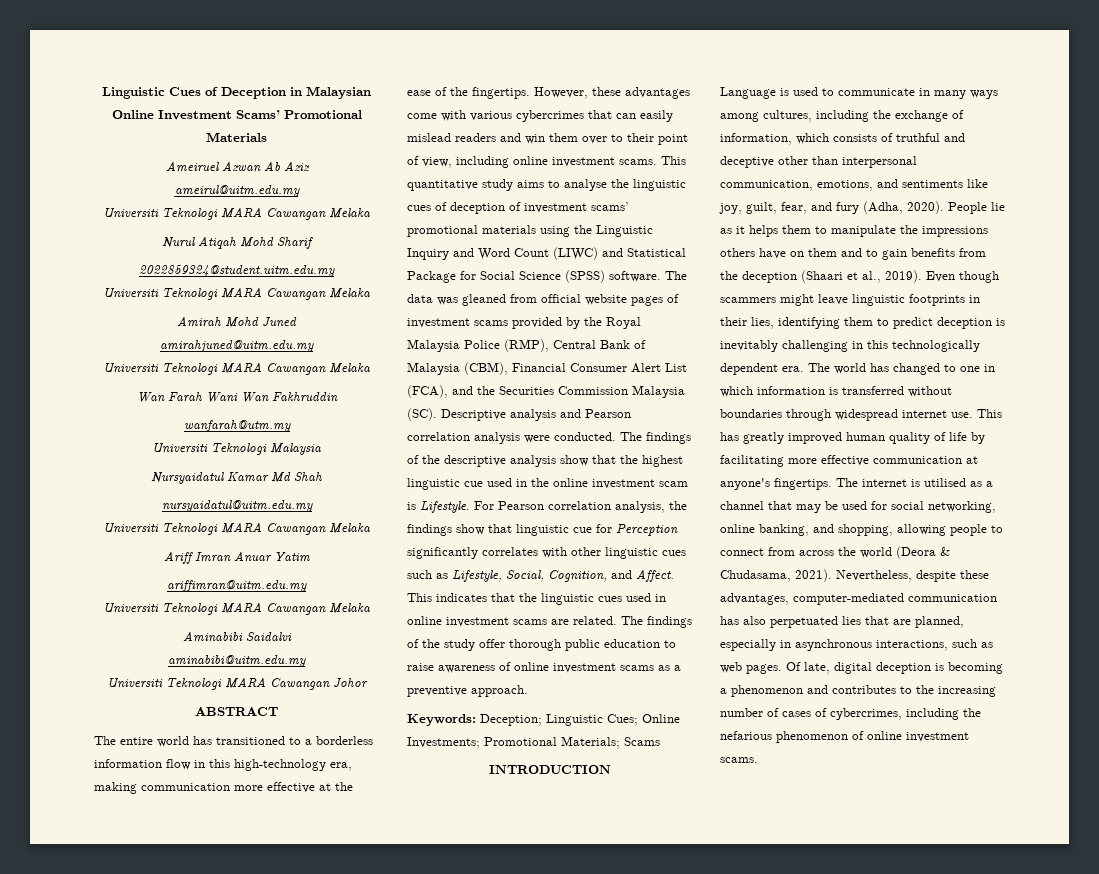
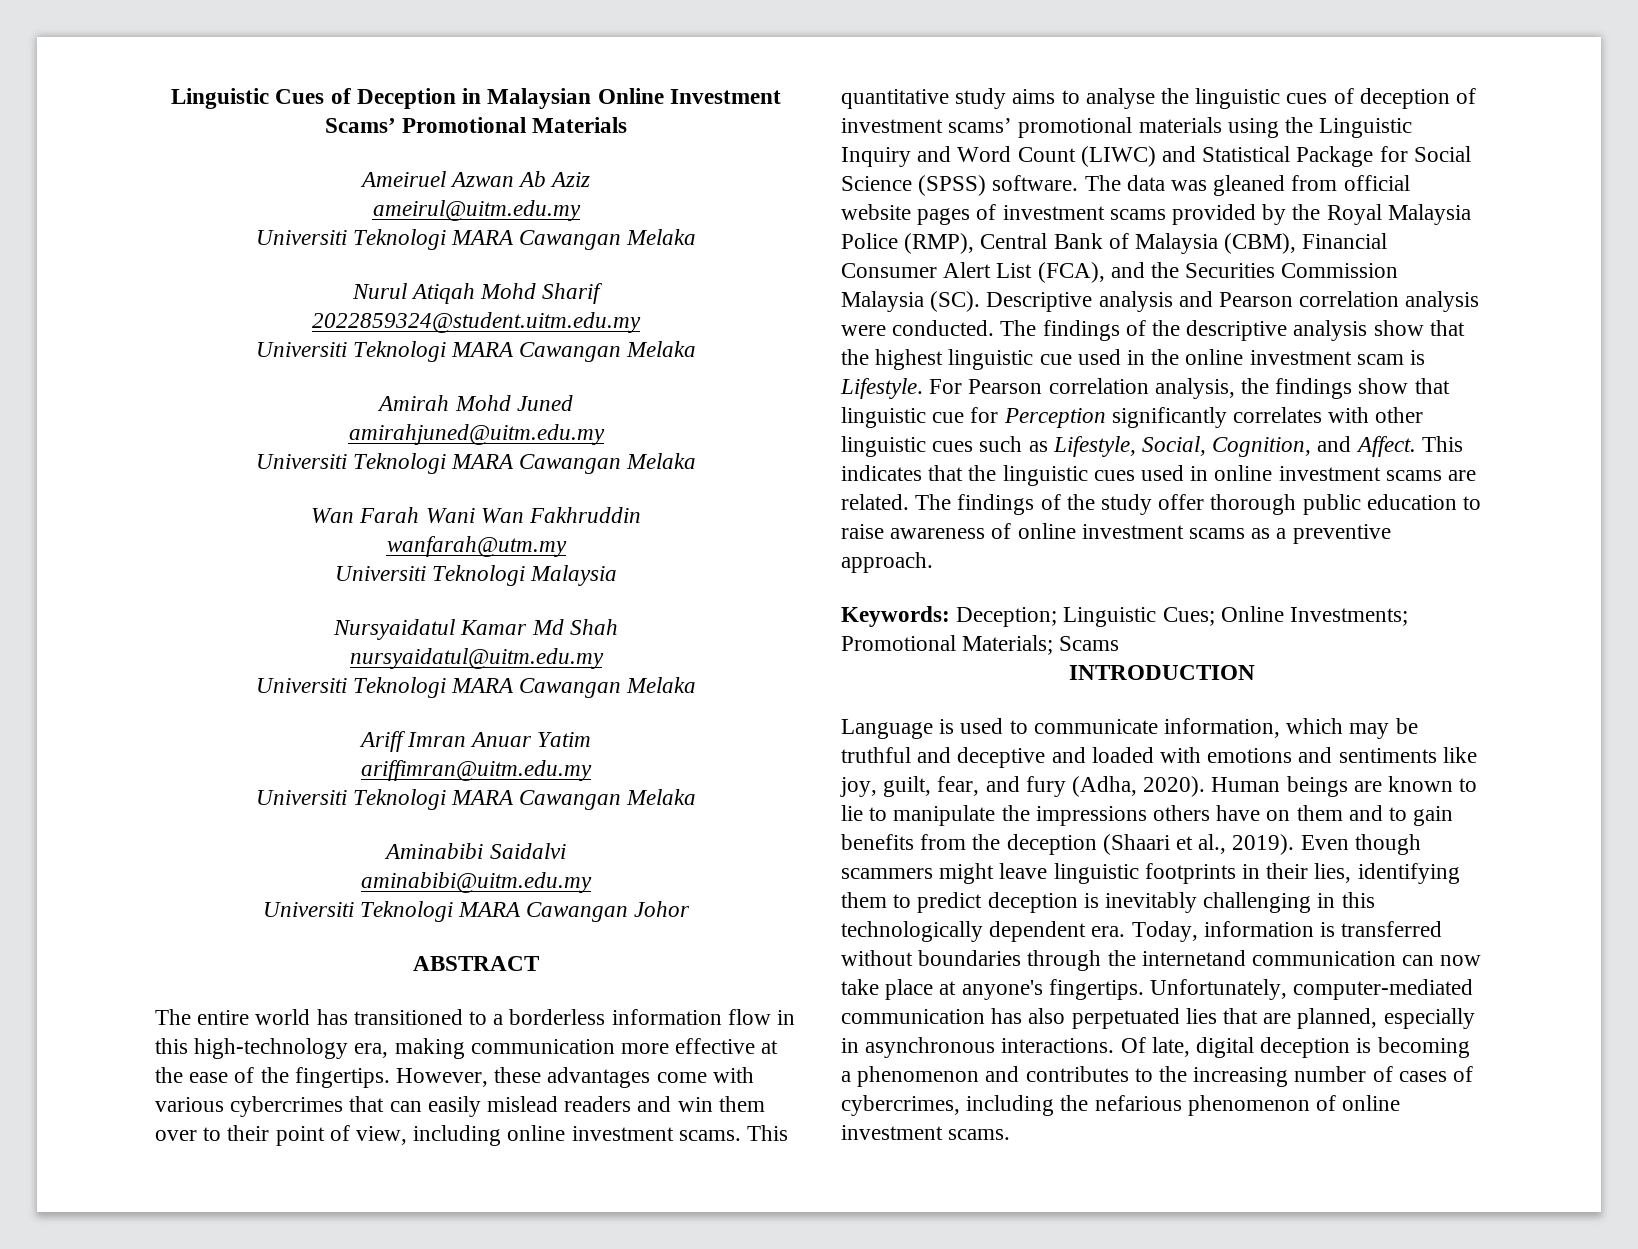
- Language is used to communicate in many ways among cultures, including the exchange of information, which consists of truthful and deceptive other than interpersonal communication, emotions, and sentiments like joy, guilt, fear, and fury (Adha, 2020).
+ Language is used to communicate information, which may be truthful and deceptive and loaded with emotions and sentiments like joy, guilt, fear, and fury (Adha, 2020).
- People lie as it helps them to manipulate the impressions others have on them and to gain benefits from the deception (Shaari et al., 2019).
+ Human beings are known to lie to manipulate the impressions others have on them and to gain benefits from the deception (Shaari et al., 2019).
- The world has changed to one in which information is transferred without boundaries through widespread internet use. This has greatly improved human quality of life by facilitating more effective communication at anyone's fingertips. The internet is utilised as a channel that may be used for social networking, online banking, and shopping, allowing people to connect from across the world (Deora & Chudasama, 2021). Nevertheless, despite these advantages, computer-mediated communication has also perpetuated lies that are planned, especially in asynchronous interactions, such as web pages.
+ Today, information is transferred without boundaries through the internetand communication can now take place at anyone's fingertips. Unfortunately, computer-mediated communication has also perpetuated lies that are planned, especially in asynchronous interactions.

